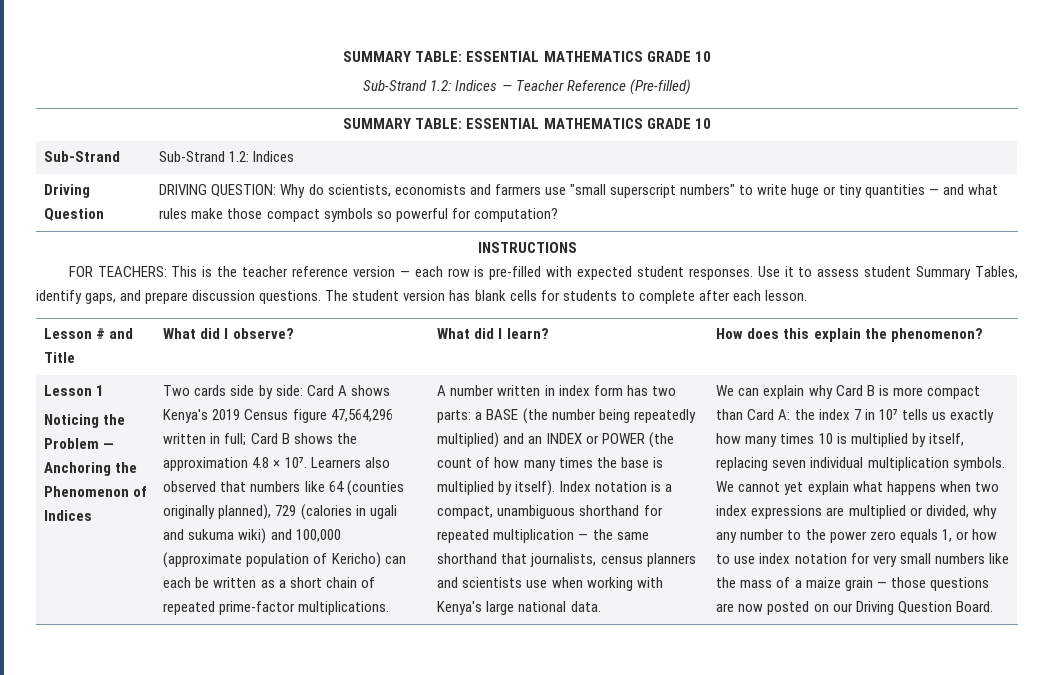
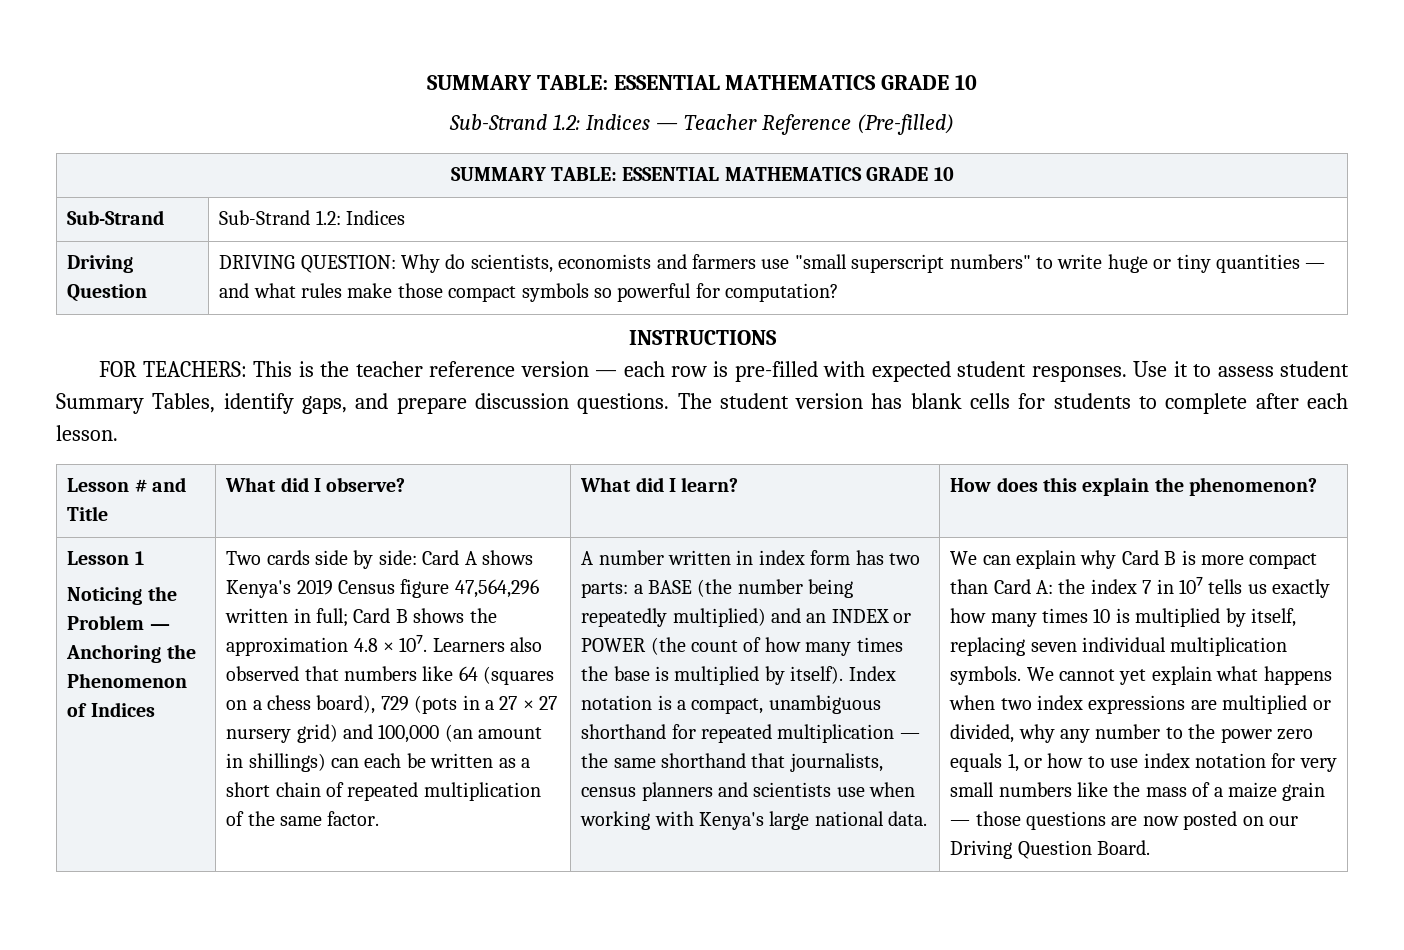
- Two cards side by side: Card A shows Kenya's 2019 Census figure 47,564,296 written in full; Card B shows the approximation 4.8 × 10⁷. Learners also observed that numbers like 64 (counties originally planned), 729 (calories in ugali and sukuma wiki) and 100,000 (approximate population of Kericho) can each be written as a short chain of repeated prime-factor multiplications.
+ Two cards side by side: Card A shows Kenya's 2019 Census figure 47,564,296 written in full; Card B shows the approximation 4.8 × 10⁷. Learners also observed that numbers like 64 (squares on a chess board), 729 (pots in a 27 × 27 nursery grid) and 100,000 (an amount in shillings) can each be written as a short chain of repeated multiplication of the same factor.

